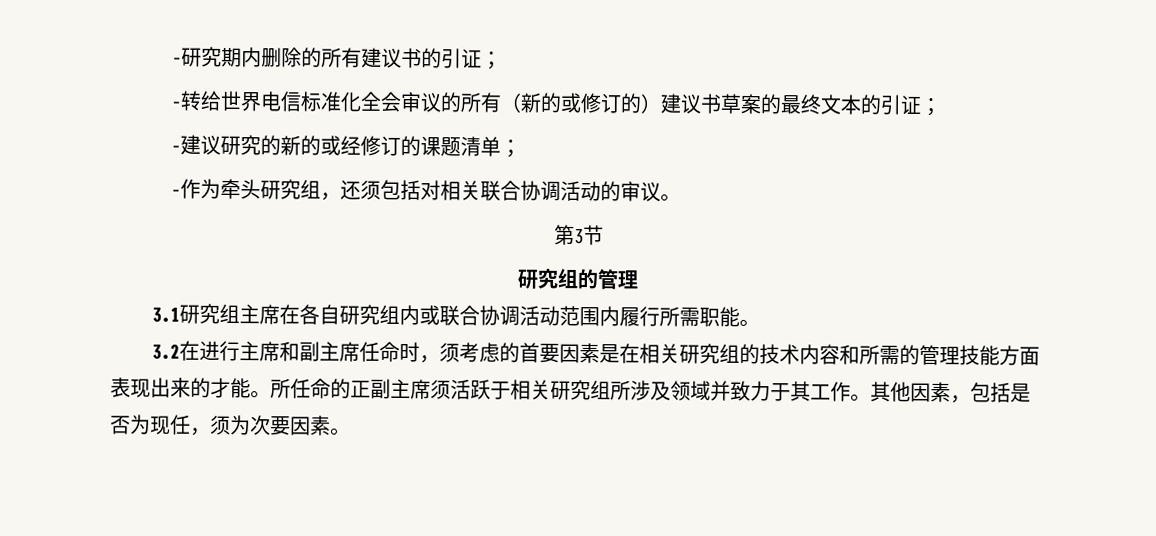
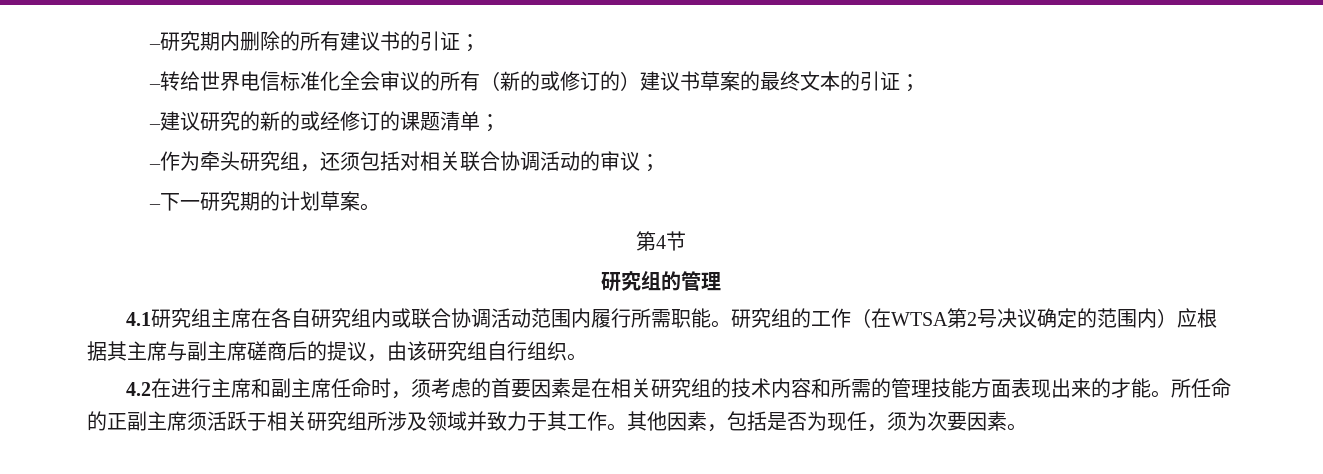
- –作为牵头研究组，还须包括对相关联合协调活动的审议。
+ –作为牵头研究组，还须包括对相关联合协调活动的审议；
+ –下一研究期的计划草案。
- 第3节
+ 第4节
- 3.1研究组主席在各自研究组内或联合协调活动范围内履行所需职能。
- 3.2在进行主席和副主席任命时，须考虑的首要因素是在相关研究组的技术内容和所需的管理技能方面表现出来的才能。
+ 4.1研究组主席在各自研究组内或联合协调活动范围内履行所需职能。研究组的工作（在WTSA第2号决议确定的范围内）应根据其主席与副主席磋商后的提议，由该研究组自行组织。
+ 4.2在进行主席和副主席任命时，须考虑的首要因素是在相关研究组的技术内容和所需的管理技能方面表现出来的才能。

